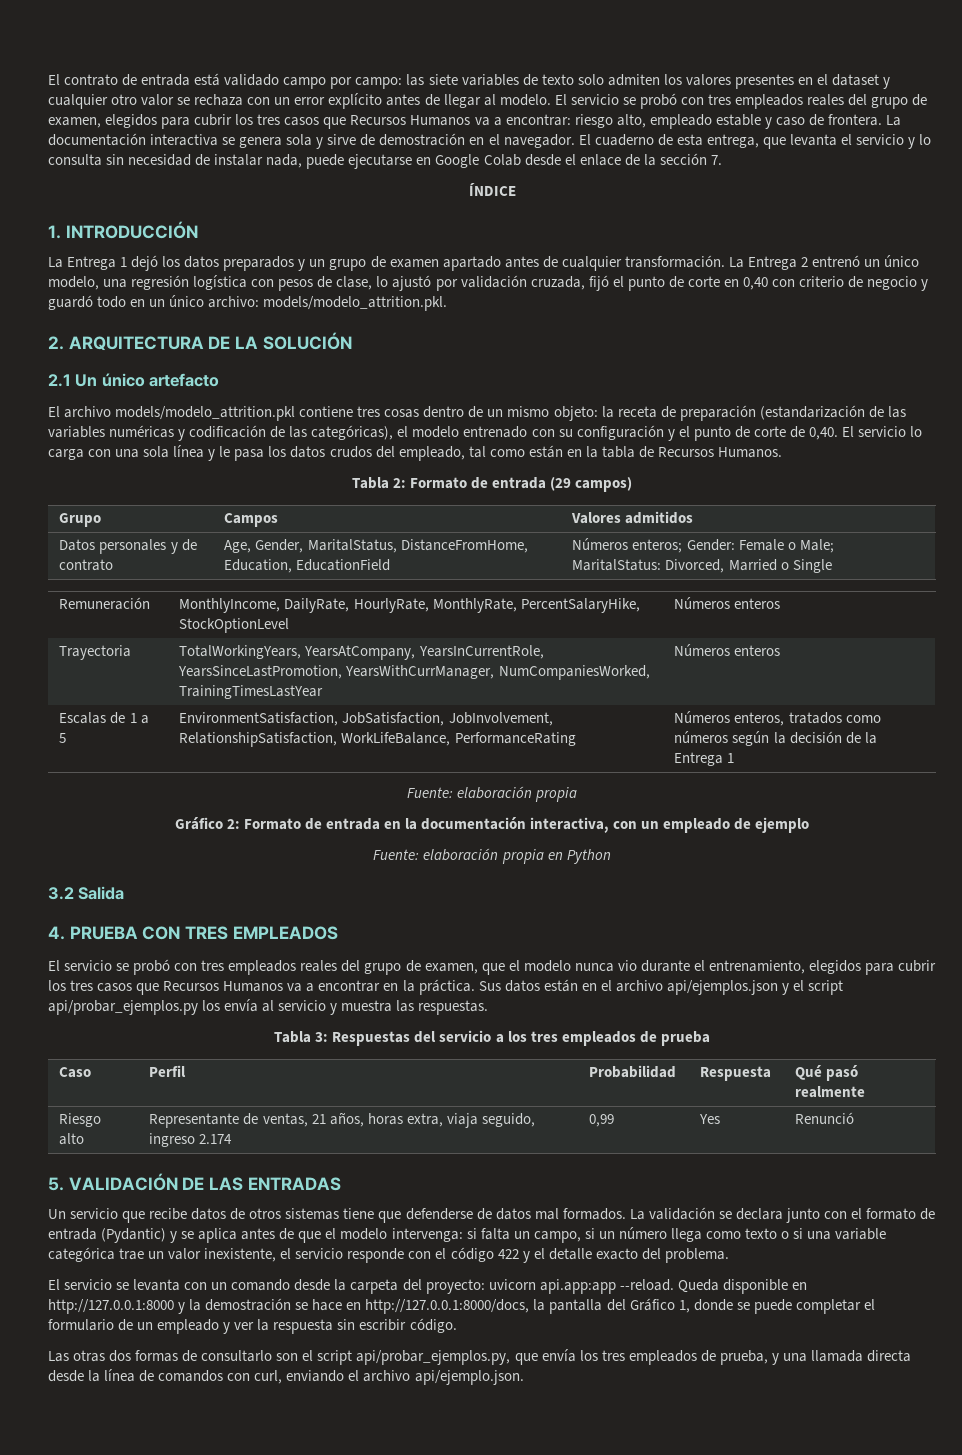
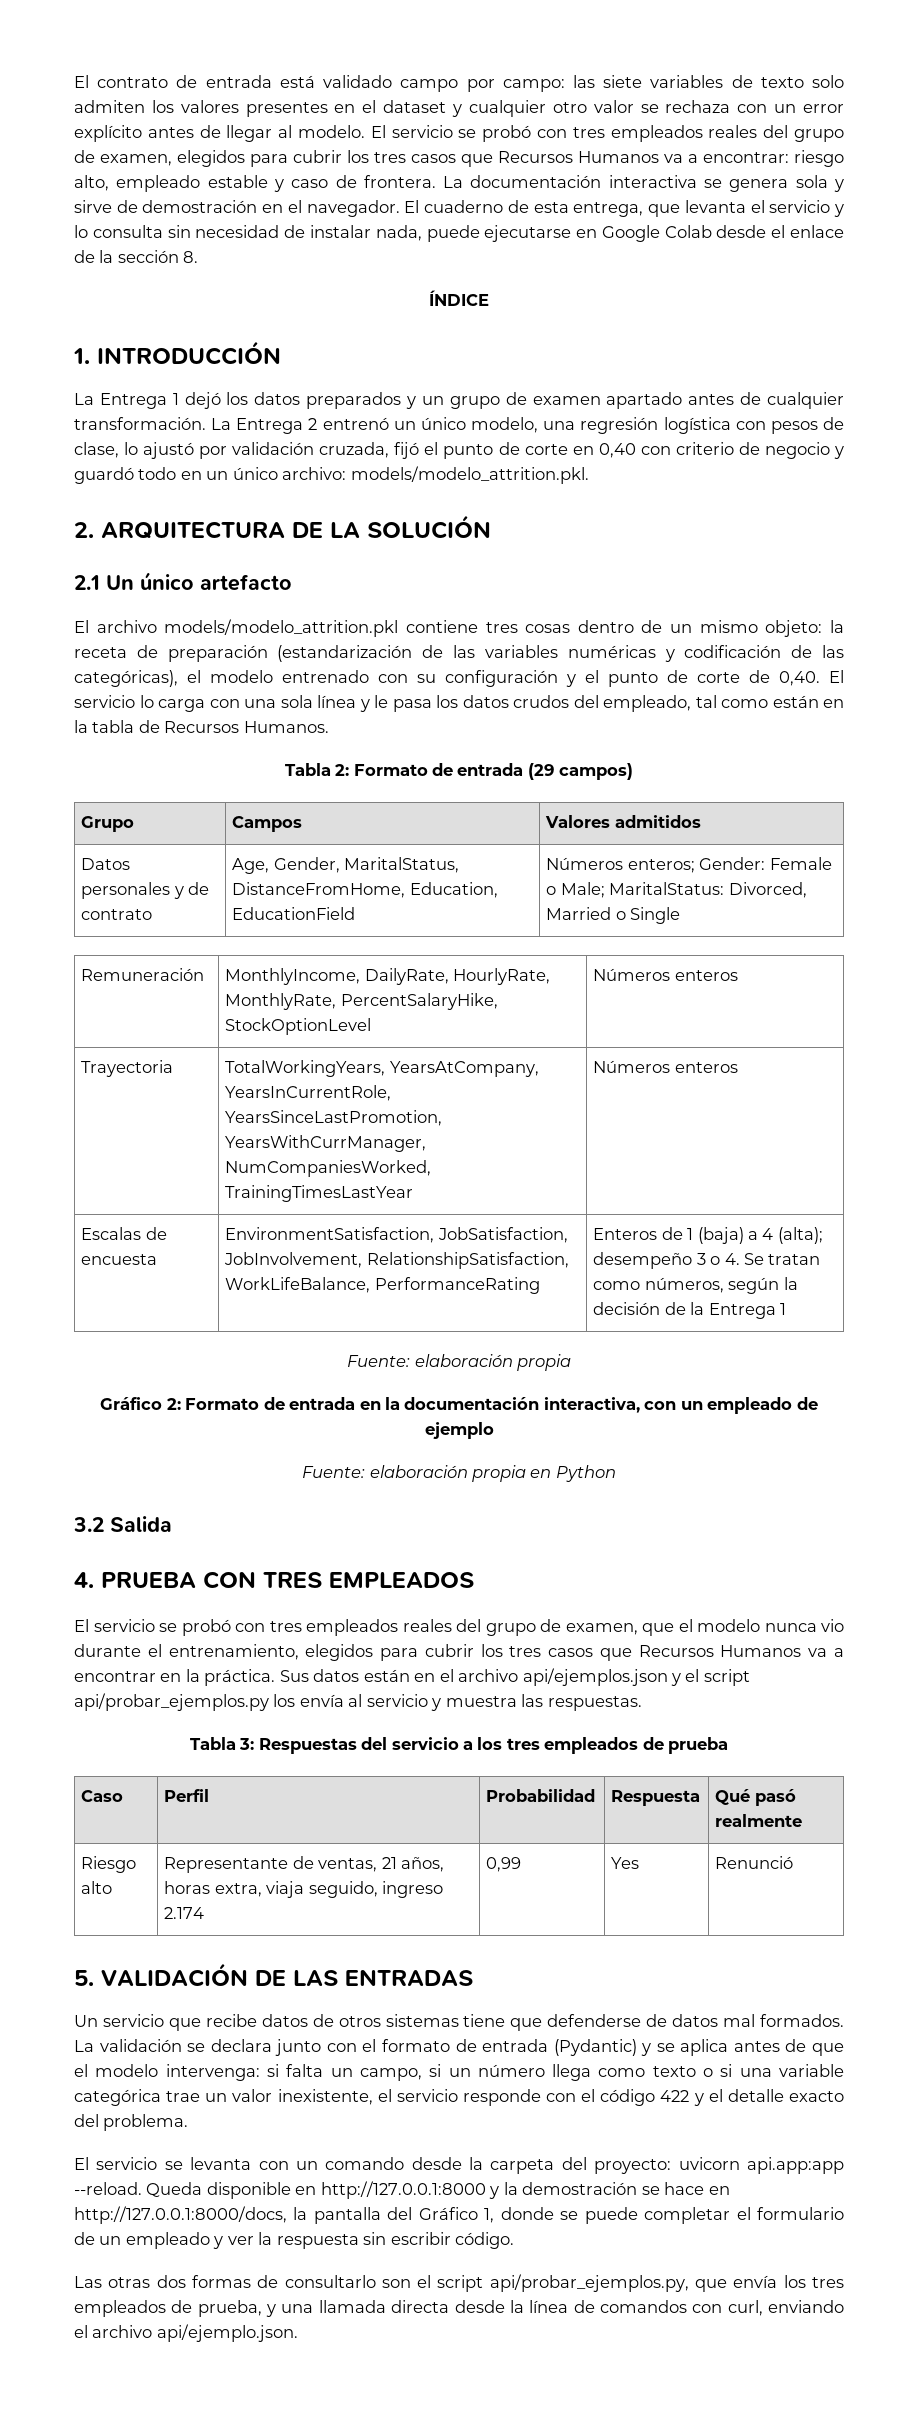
- El cuaderno de esta entrega, que levanta el servicio y lo consulta sin necesidad de instalar nada, puede ejecutarse en Google Colab desde el enlace de la sección 7.
+ El cuaderno de esta entrega, que levanta el servicio y lo consulta sin necesidad de instalar nada, puede ejecutarse en Google Colab desde el enlace de la sección 8.
- Escalas de 1 a 5 | EnvironmentSatisfaction, JobSatisfaction, JobInvolvement, RelationshipSatisfaction, WorkLifeBalance, PerformanceRating | Números enteros, tratados como números según la decisión de la Entrega 1
+ Escalas de encuesta | EnvironmentSatisfaction, JobSatisfaction, JobInvolvement, RelationshipSatisfaction, WorkLifeBalance, PerformanceRating | Enteros de 1 (baja) a 4 (alta); desempeño 3 o 4. Se tratan como números, según la decisión de la Entrega 1

